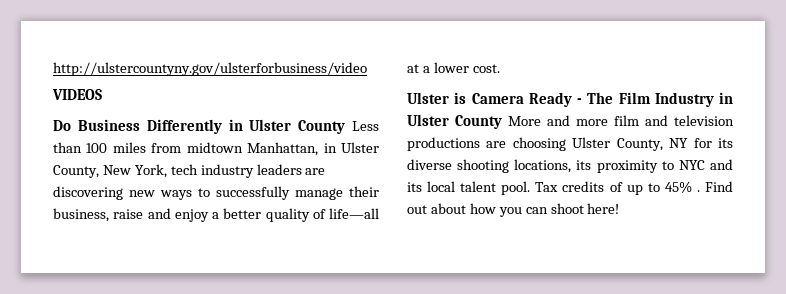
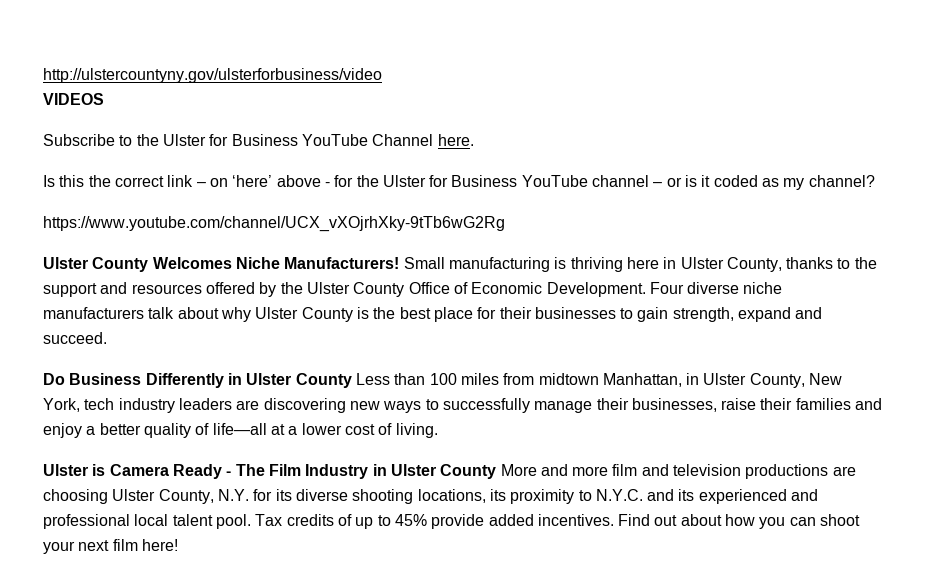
+ Subscribe to the Ulster for Business YouTube Channel here.
+ Is this the correct link – on ‘here’ above - for the Ulster for Business YouTube channel – or is it coded as my channel?
+ https://www.youtube.com/channel/UCX_vXOjrhXky-9tTb6wG2Rg
+ Ulster County Welcomes Niche Manufacturers! Small manufacturing is thriving here in Ulster County, thanks to the support and resources offered by the Ulster County Office of Economic Development. Four diverse niche manufacturers talk about why Ulster County is the best place for their businesses to gain strength, expand and succeed.
- Do Business Differently in Ulster County Less than 100 miles from midtown Manhattan, in Ulster County, New York, tech industry leaders are discovering new ways to successfully manage their business, raise and enjoy a better quality of life—all at a lower cost.
+ Do Business Differently in Ulster County Less than 100 miles from midtown Manhattan, in Ulster County, New York, tech industry leaders are discovering new ways to successfully manage their businesses, raise their families and enjoy a better quality of life—all at a lower cost of living.
- Ulster is Camera Ready - The Film Industry in Ulster County More and more film and television productions are choosing Ulster County, NY for its diverse shooting locations, its proximity to NYC and its local talent pool.
+ Ulster is Camera Ready - The Film Industry in Ulster County More and more film and television productions are choosing Ulster County, N.Y. for its diverse shooting locations, its proximity to N.Y.C. and its experienced and professional local talent pool.
- Tax credits of up to 45% .
+ Tax credits of up to 45% provide added incentives.
- Find out about how you can shoot here!
+ Find out about how you can shoot your next film here!

